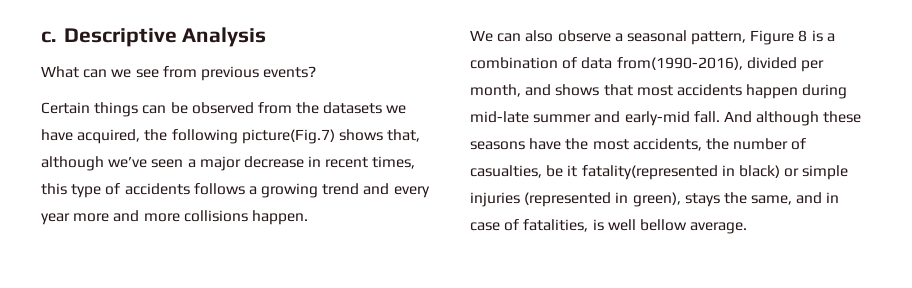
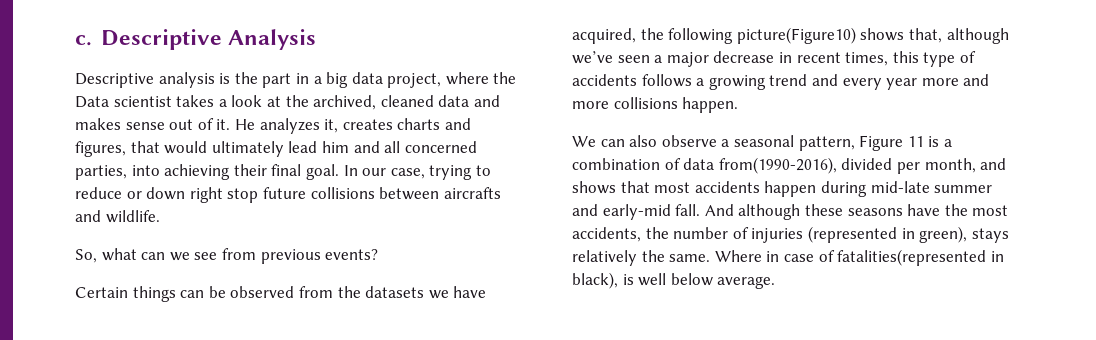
- What can we see from previous events?
+ Descriptive analysis is the part in a big data project, where the Data scientist takes a look at the archived, cleaned data and makes sense out of it. He analyzes it, creates charts and figures, that would ultimately lead him and all concerned parties, into achieving their final goal. In our case, trying to reduce or down right stop future collisions between aircrafts and wildlife.
+ So, what can we see from previous events?
- Certain things can be observed from the datasets we have acquired, the following picture(Fig.7) shows that, although we’ve seen a major decrease in recent times, this type of accidents follows a growing trend and every year more and more collisions happen.
+ Certain things can be observed from the datasets we have acquired, the following picture(Figure10) shows that, although we’ve seen a major decrease in recent times, this type of accidents follows a growing trend and every year more and more collisions happen.
- We can also observe a seasonal pattern, Figure 8 is a combination of data from(1990-2016), divided per month, and shows that most accidents happen during mid-late summer and early-mid fall.
+ We can also observe a seasonal pattern, Figure 11 is a combination of data from(1990-2016), divided per month, and shows that most accidents happen during mid-late summer and early-mid fall.
- And although these seasons have the most accidents, the number of casualties, be it fatality(represented in black) or simple injuries (represented in green), stays the same, and in case of fatalities, is well bellow average.
+ And although these seasons have the most accidents, the number of injuries (represented in green), stays relatively the same. Where in case of fatalities(represented in black), is well below average.

